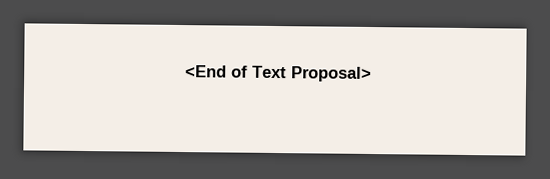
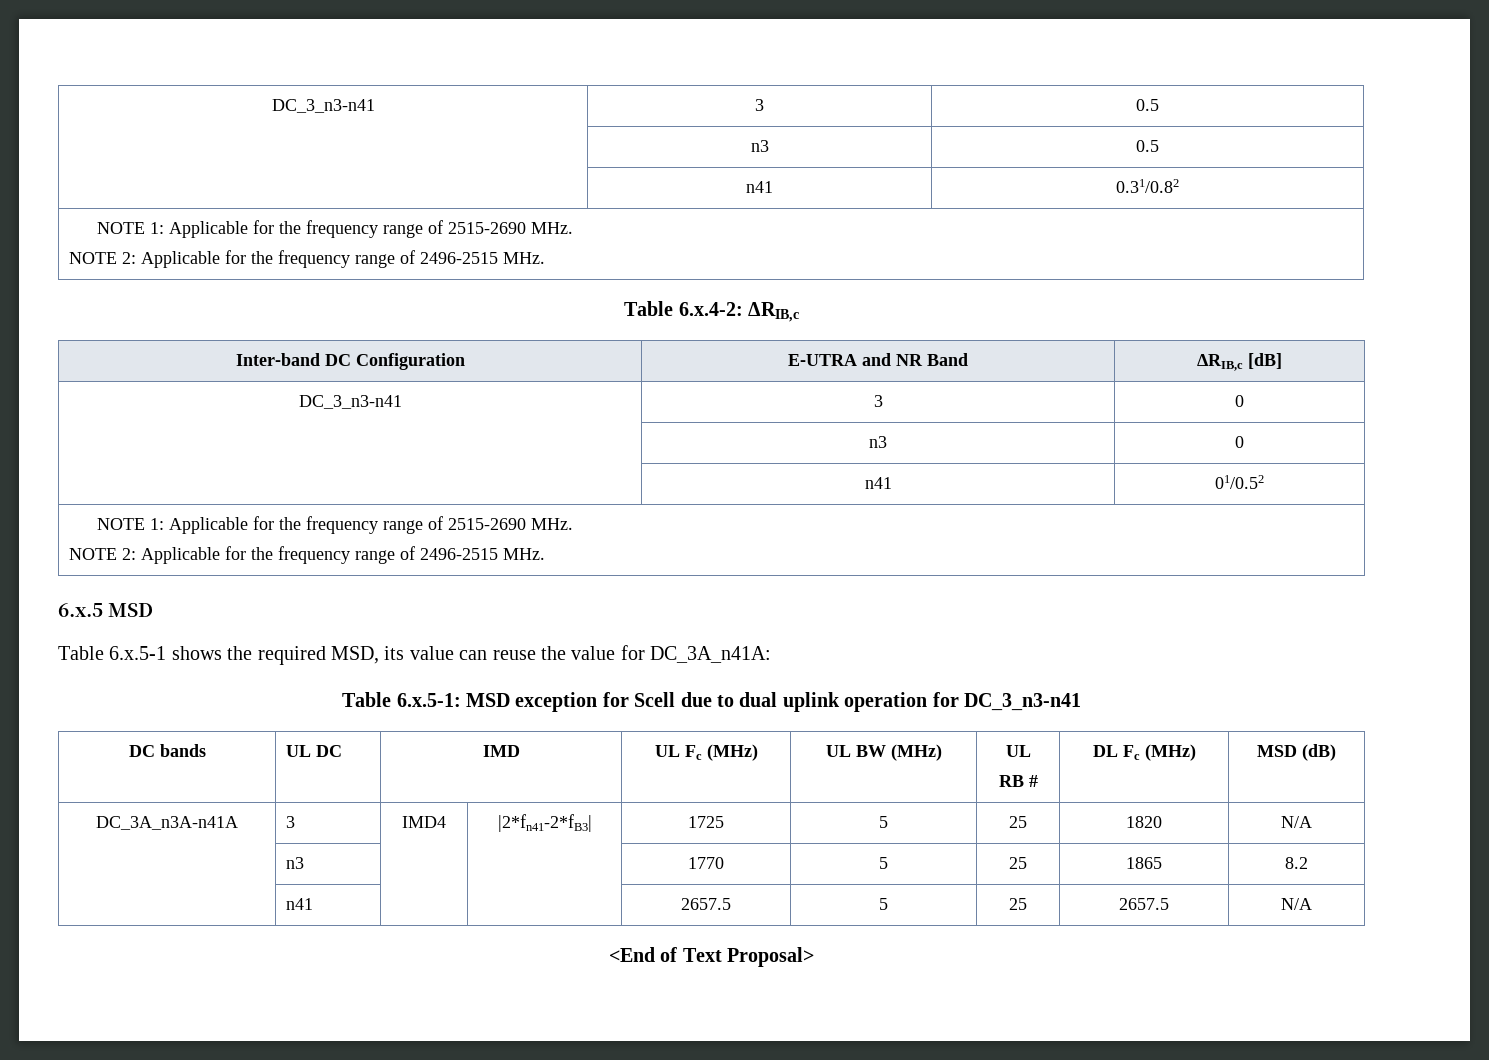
+ DC_3_n3-n41 | 3 | 0.5
+ | n3 | 0.5
+ | n41 | 0.31/0.82
+ NOTE 1: Applicable for the frequency range of 2515-2690 MHz.
+ NOTE 2: Applicable for the frequency range of 2496-2515 MHz.
+ Table 6.x.4-2: ΔRIB,c
+ Inter-band DC Configuration | E-UTRA and NR Band | ΔRIB,c [dB]
+ DC_3_n3-n41 | 3 | 0
+ | n3 | 0
+ | n41 | 01/0.52
+ NOTE 1: Applicable for the frequency range of 2515-2690 MHz.
+ NOTE 2: Applicable for the frequency range of 2496-2515 MHz.
+ 6.x.5 MSD
+ Table 6.x.5-1 shows the required MSD, its value can reuse the value for DC_3A_n41A:
+ Table 6.x.5-1: MSD exception for Scell due to dual uplink operation for DC_3_n3-n41
+ DC bands | UL DC | IMD | UL Fc (MHz) | UL BW (MHz) | UL
+ RB # | DL Fc (MHz) | MSD (dB)
+ DC_3A_n3A-n41A | 3 | IMD4 | |2*fn41-2*fB3| | 1725 | 5 | 25 | 1820 | N/A
+ | n3 | | | 1770 | 5 | 25 | 1865 | 8.2
+ | n41 | | | 2657.5 | 5 | 25 | 2657.5 | N/A

